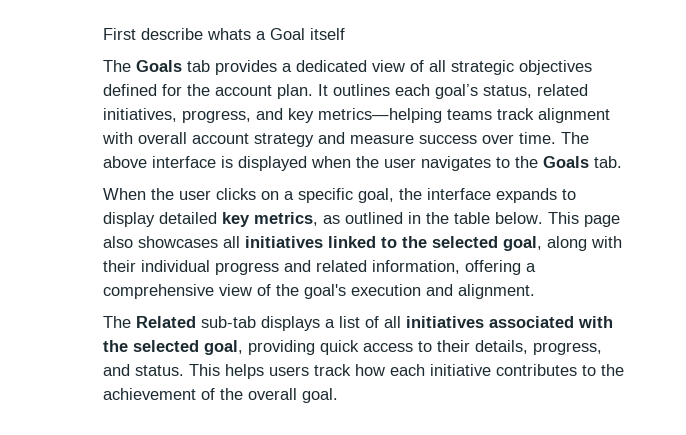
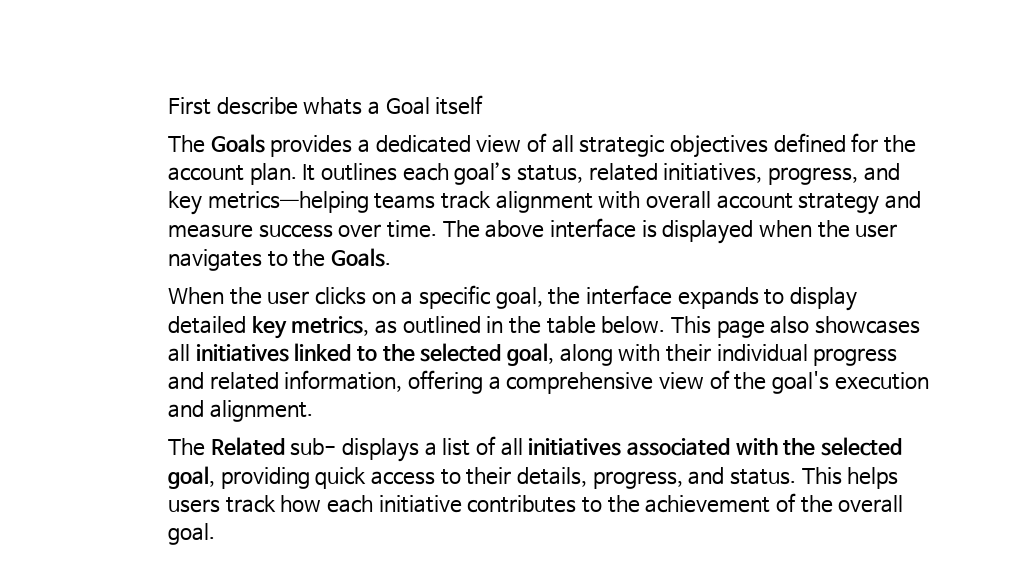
- The Goals tab provides a dedicated view of all strategic objectives defined for the account plan.
+ The Goals provides a dedicated view of all strategic objectives defined for the account plan.
- The above interface is displayed when the user navigates to the Goals tab.
+ The above interface is displayed when the user navigates to the Goals.
- The Related sub-tab displays a list of all initiatives associated with the selected goal, providing quick access to their details, progress, and status.
+ The Related sub- displays a list of all initiatives associated with the selected goal, providing quick access to their details, progress, and status.

